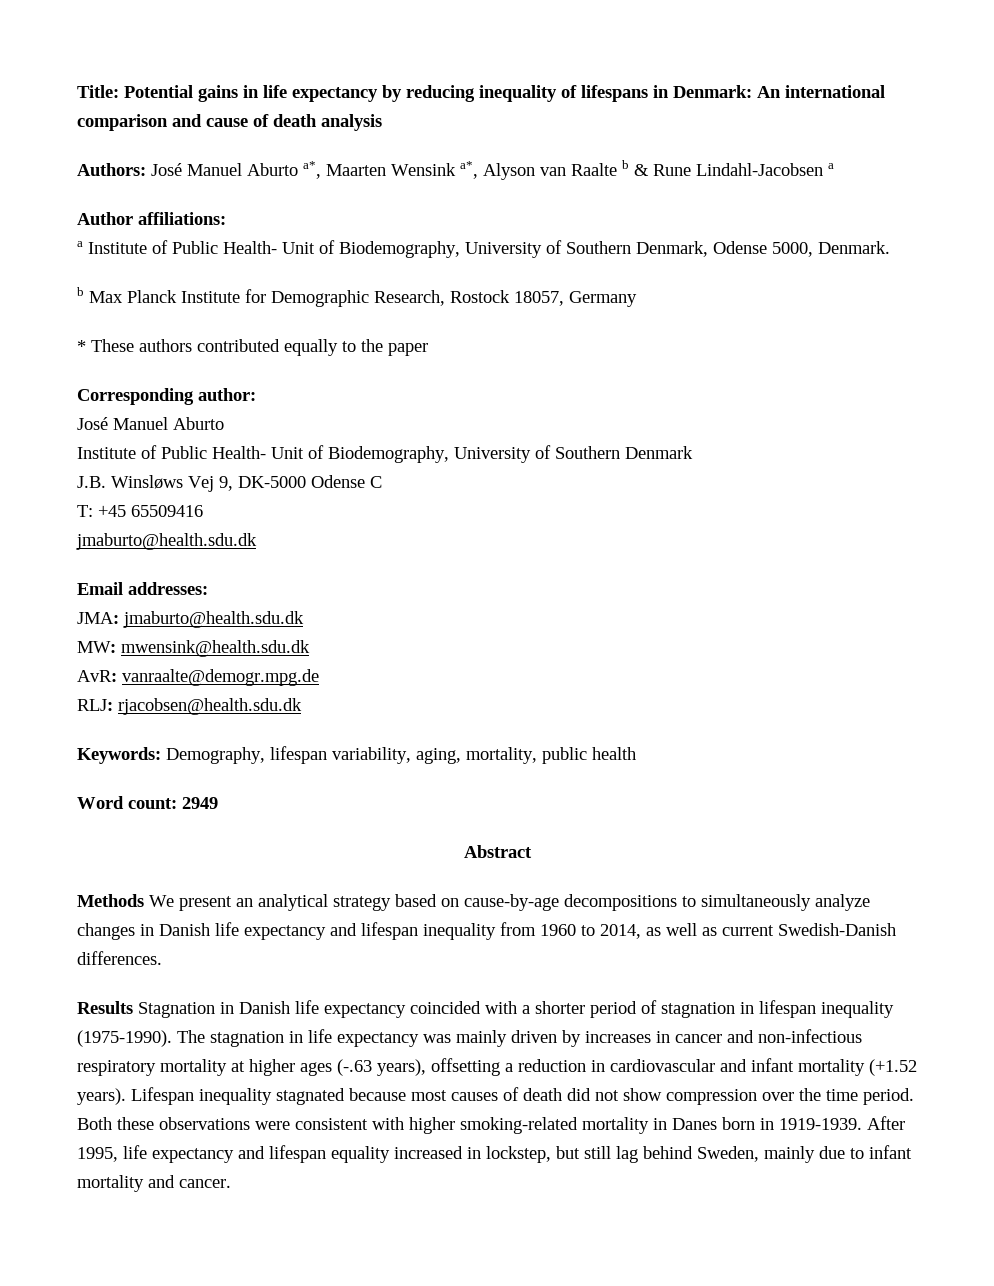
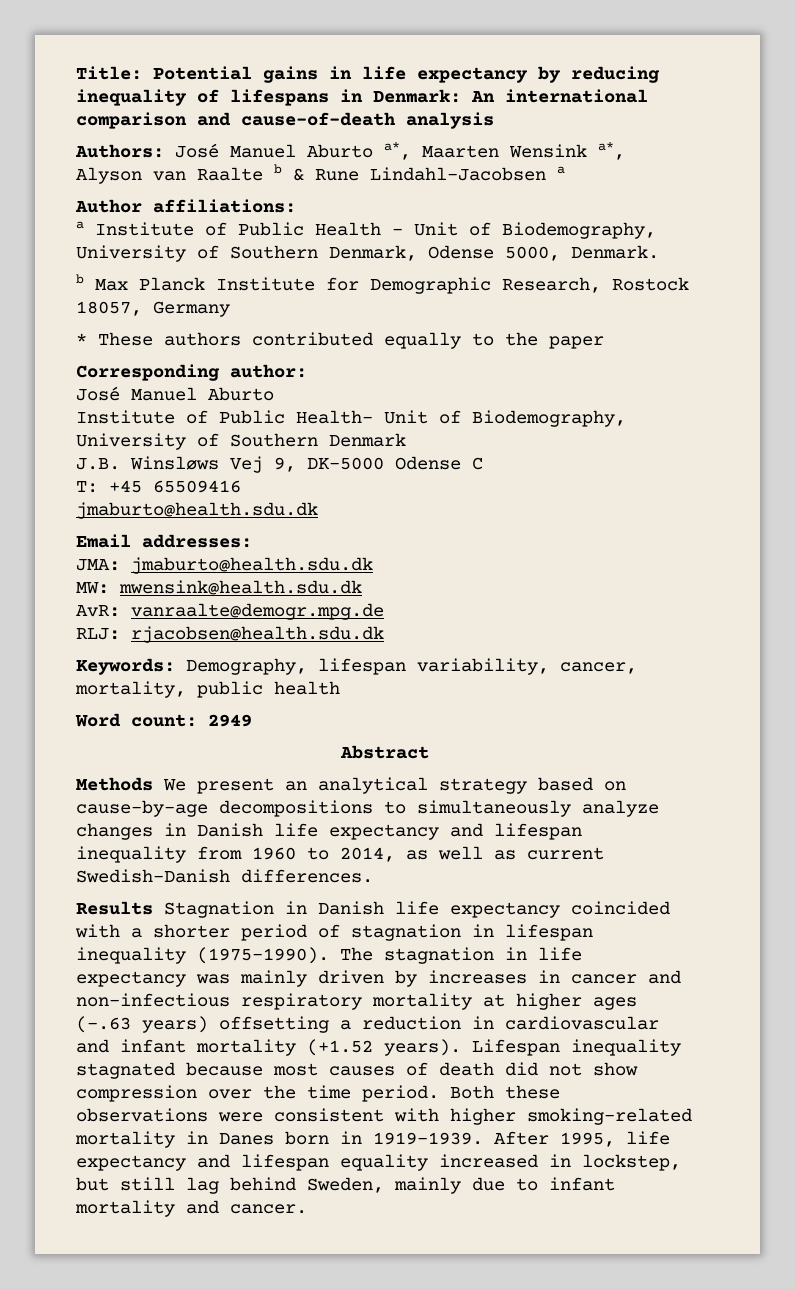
- Title: Potential gains in life expectancy by reducing inequality of lifespans in Denmark: An international comparison and cause of death analysis
+ Title: Potential gains in life expectancy by reducing inequality of lifespans in Denmark: An international comparison and cause-of-death analysis
- a Institute of Public Health- Unit of Biodemography, University of Southern Denmark, Odense 5000, Denmark.
+ a Institute of Public Health - Unit of Biodemography, University of Southern Denmark, Odense 5000, Denmark.
- Keywords: Demography, lifespan variability, aging, mortality, public health
+ Keywords: Demography, lifespan variability, cancer, mortality, public health
- The stagnation in life expectancy was mainly driven by increases in cancer and non-infectious respiratory mortality at higher ages (-.63 years), offsetting a reduction in cardiovascular and infant mortality (+1.52 years).
+ The stagnation in life expectancy was mainly driven by increases in cancer and non-infectious respiratory mortality at higher ages (-.63 years) offsetting a reduction in cardiovascular and infant mortality (+1.52 years).

